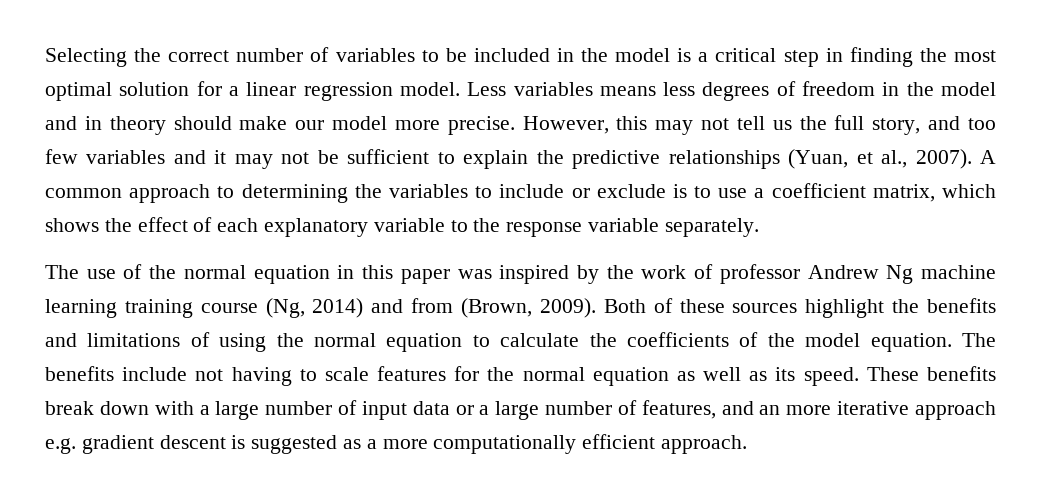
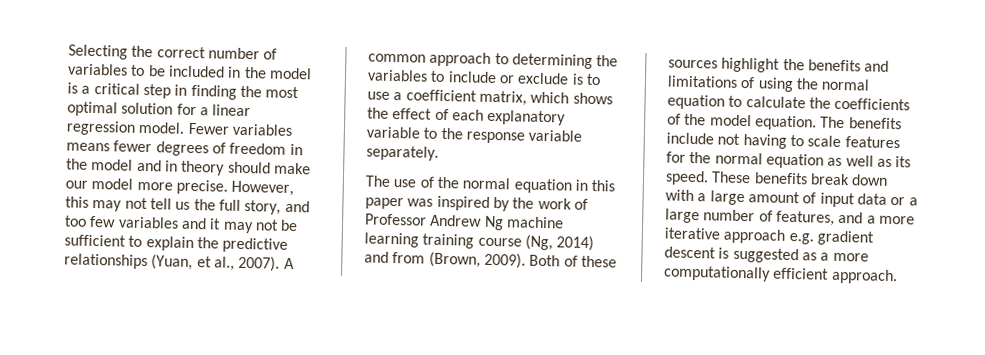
- Less variables means less degrees of freedom in the model and in theory should make our model more precise.
+ Fewer variables means fewer degrees of freedom in the model and in theory should make our model more precise.
- The use of the normal equation in this paper was inspired by the work of professor Andrew Ng machine learning training course (Ng, 2014) and from (Brown, 2009).
+ The use of the normal equation in this paper was inspired by the work of Professor Andrew Ng machine learning training course (Ng, 2014) and from (Brown, 2009).
- These benefits break down with a large number of input data or a large number of features, and an more iterative approach e.g. gradient descent is suggested as a more computationally efficient approach.
+ These benefits break down with a large amount of input data or a large number of features, and a more iterative approach e.g. gradient descent is suggested as a more computationally efficient approach.

